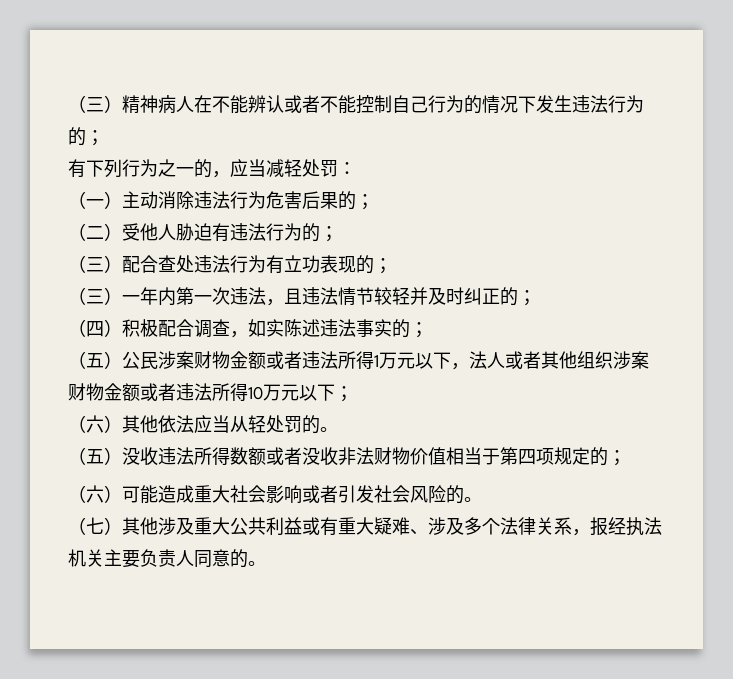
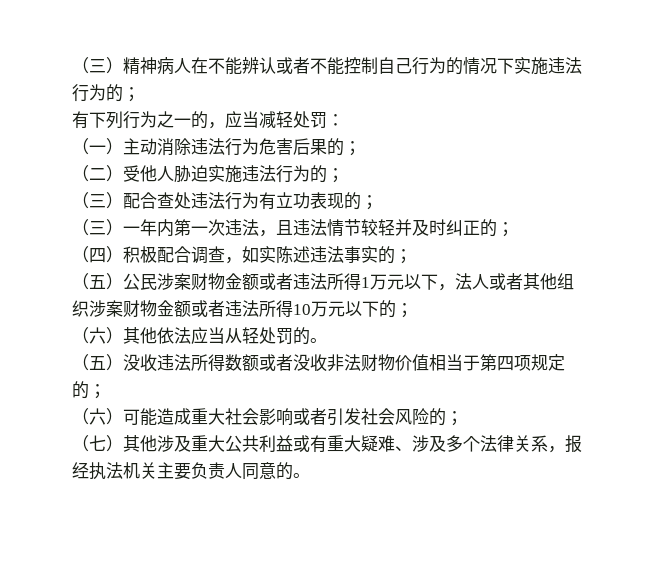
- （三）精神病人在不能辨认或者不能控制自己行为的情况下发生违法行为的；
+ （三）精神病人在不能辨认或者不能控制自己行为的情况下实施违法行为的；
- （二）受他人胁迫有违法行为的；
+ （二）受他人胁迫实施违法行为的；
- （五）公民涉案财物金额或者违法所得1万元以下，法人或者其他组织涉案财物金额或者违法所得10万元以下；
+ （五）公民涉案财物金额或者违法所得1万元以下，法人或者其他组织涉案财物金额或者违法所得10万元以下的；
- （六）可能造成重大社会影响或者引发社会风险的。
+ （六）可能造成重大社会影响或者引发社会风险的；

